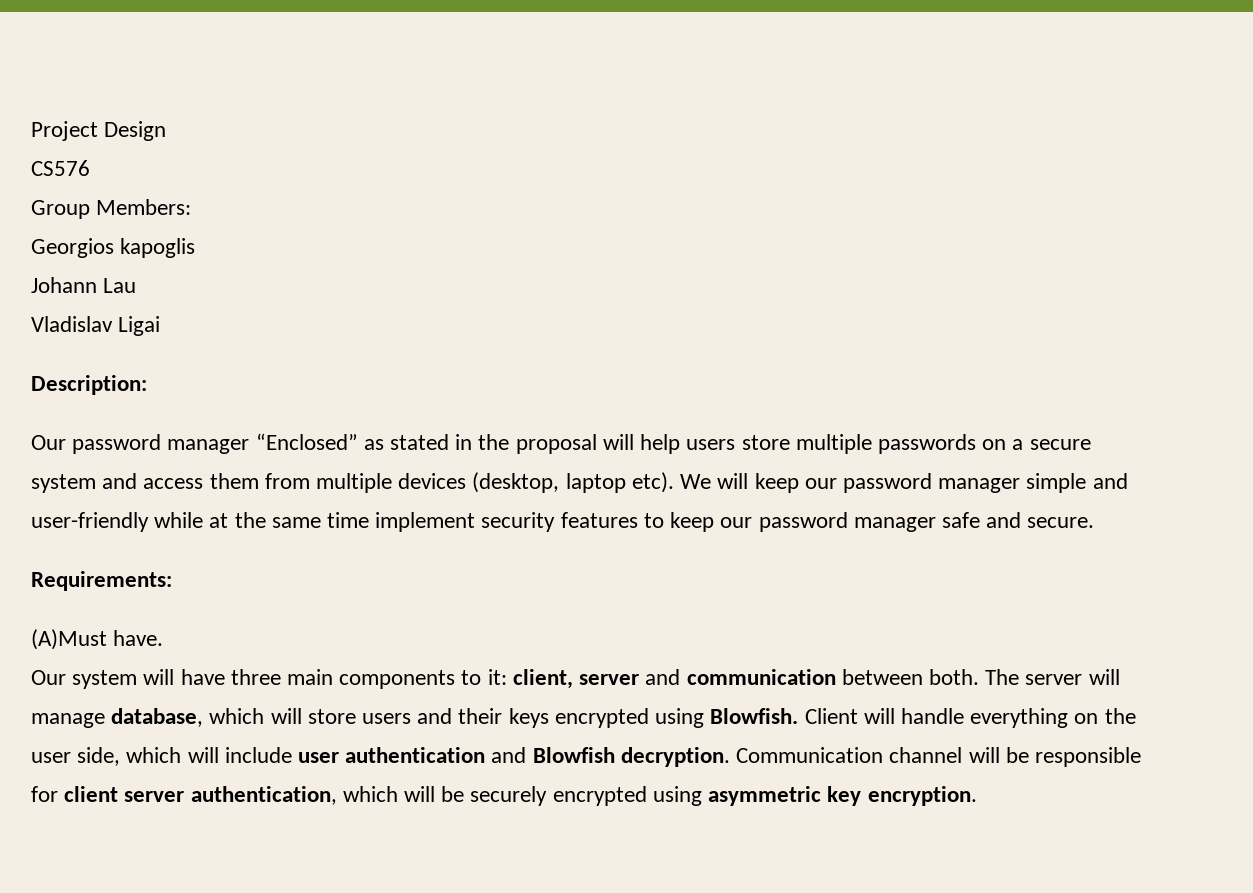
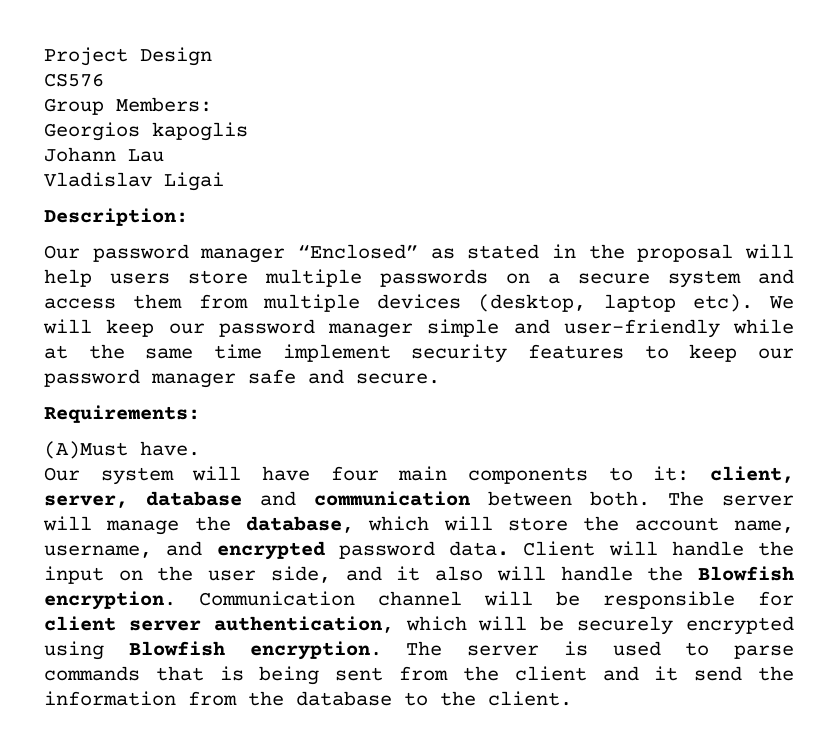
- Our system will have three main components to it: client, server and communication between both.
+ Our system will have four main components to it: client, server, database and communication between both.
- The server will manage database, which will store users and their keys encrypted using Blowfish.
+ The server will manage the database, which will store the account name, username, and encrypted password data.
- Client will handle everything on the user side, which will include user authentication and Blowfish decryption.
+ Client will handle the input on the user side, and it also will handle the Blowfish encryption.
- Communication channel will be responsible for client server authentication, which will be securely encrypted using asymmetric key encryption.
+ Communication channel will be responsible for client server authentication, which will be securely encrypted using Blowfish encryption. The server is used to parse commands that is being sent from the client and it send the information from the database to the client.

